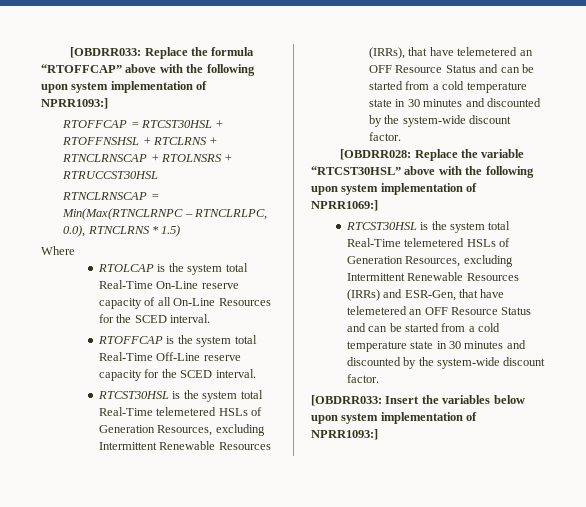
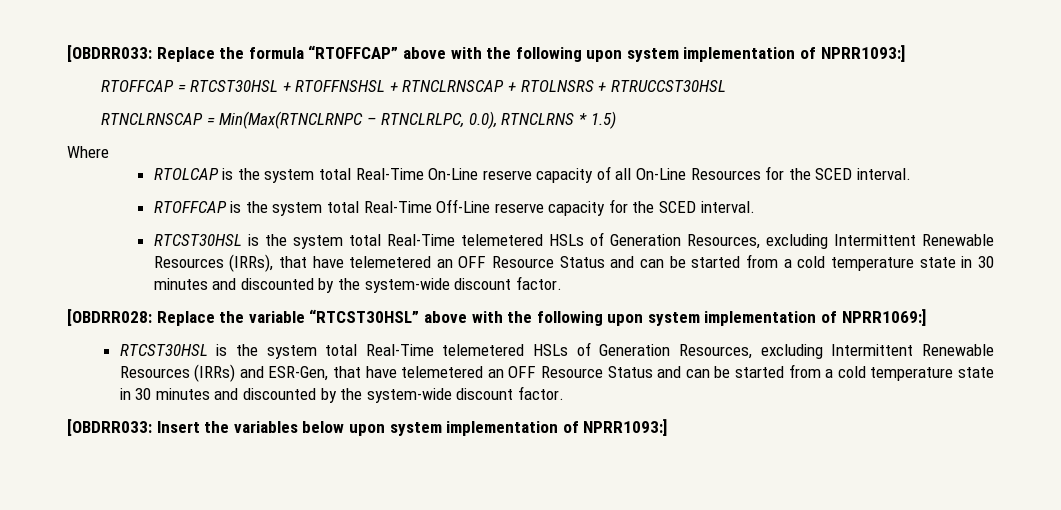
- RTOFFCAP = RTCST30HSL + RTOFFNSHSL + RTCLRNS + RTNCLRNSCAP + RTOLNSRS + RTRUCCST30HSL
+ RTOFFCAP = RTCST30HSL + RTOFFNSHSL + RTNCLRNSCAP + RTOLNSRS + RTRUCCST30HSL

